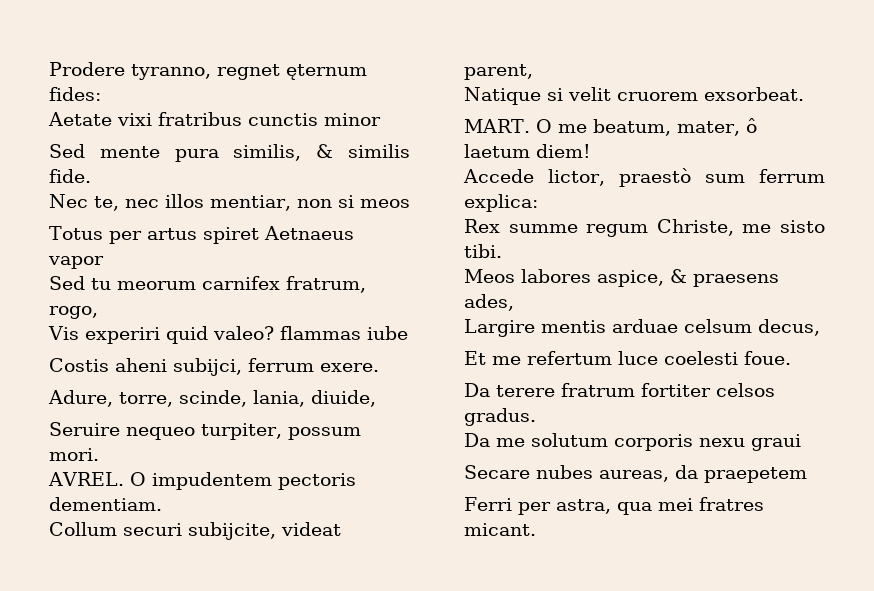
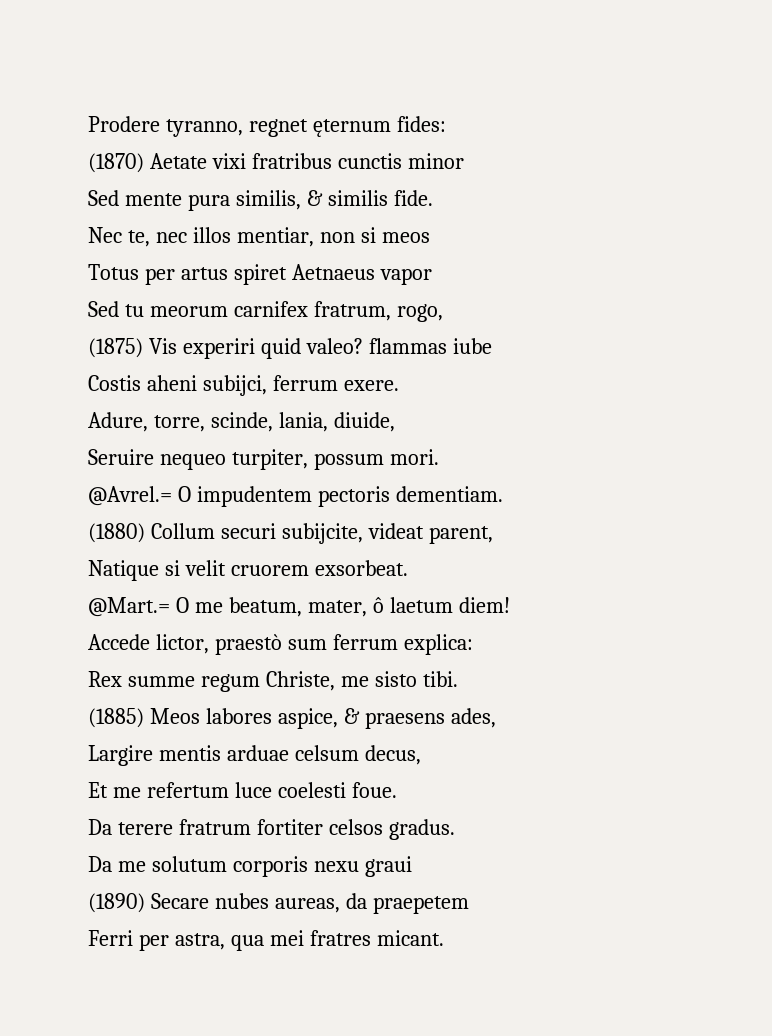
- Aetate vixi fratribus cunctis minor
+ (1870) Aetate vixi fratribus cunctis minor
- Vis experiri quid valeo? flammas iube
+ (1875) Vis experiri quid valeo? flammas iube
- AVREL. O impudentem pectoris dementiam.
+ @Avrel.= O impudentem pectoris dementiam.
- Collum securi subijcite, videat parent,
+ (1880) Collum securi subijcite, videat parent,
- MART. O me beatum, mater, ô laetum diem!
+ @Mart.= O me beatum, mater, ô laetum diem!
- Meos labores aspice, & praesens ades,
+ (1885) Meos labores aspice, & praesens ades,
- Secare nubes aureas, da praepetem
+ (1890) Secare nubes aureas, da praepetem

